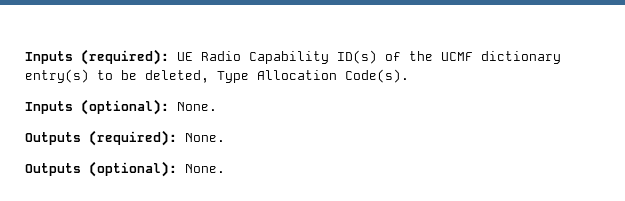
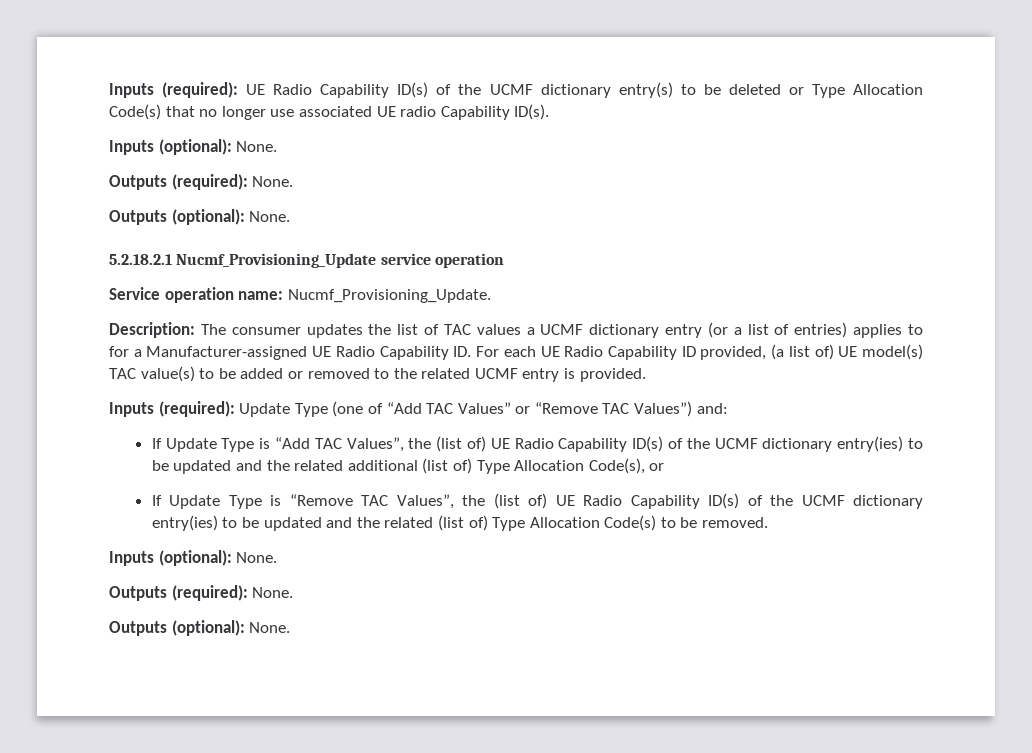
- Inputs (required): UE Radio Capability ID(s) of the UCMF dictionary entry(s) to be deleted, Type Allocation Code(s).
+ Inputs (required): UE Radio Capability ID(s) of the UCMF dictionary entry(s) to be deleted or Type Allocation Code(s) that no longer use associated UE radio Capability ID(s).
+ Inputs (optional): None.
+ Outputs (required): None.
+ Outputs (optional): None.
+ 5.2.18.2.1 Nucmf_Provisioning_Update service operation
+ Service operation name: Nucmf_Provisioning_Update.
+ Description: The consumer updates the list of TAC values a UCMF dictionary entry (or a list of entries) applies to for a Manufacturer-assigned UE Radio Capability ID. For each UE Radio Capability ID provided, (a list of) UE model(s) TAC value(s) to be added or removed to the related UCMF entry is provided.
+ Inputs (required): Update Type (one of “Add TAC Values” or “Remove TAC Values”) and:
+ If Update Type is “Add TAC Values”, the (list of) UE Radio Capability ID(s) of the UCMF dictionary entry(ies) to be updated and the related additional (list of) Type Allocation Code(s), or
+ If Update Type is “Remove TAC Values”, the (list of) UE Radio Capability ID(s) of the UCMF dictionary entry(ies) to be updated and the related (list of) Type Allocation Code(s) to be removed.

